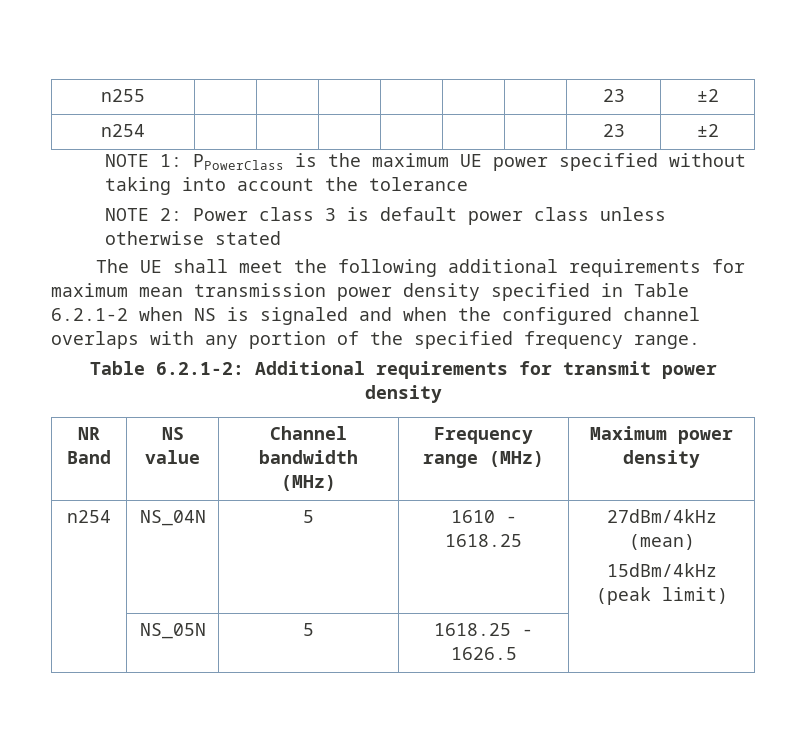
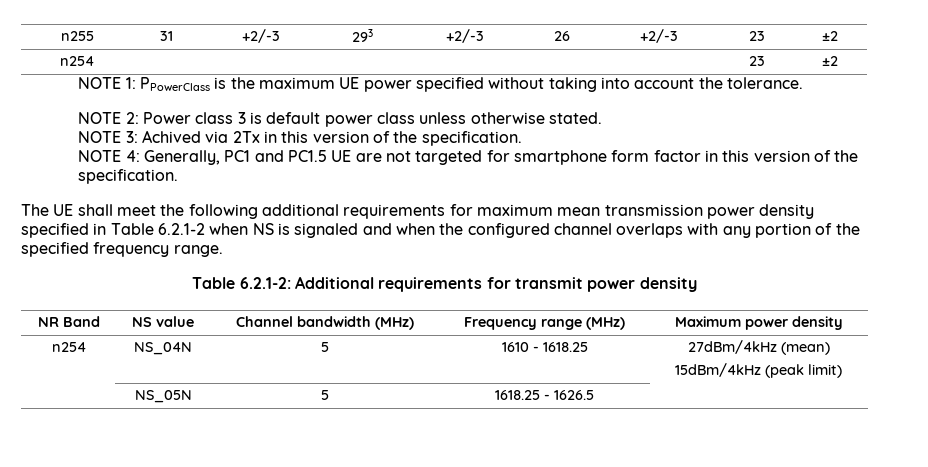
- n255 | | | | | | | 23 | ±2
+ n255 | 31 | +2/-3 | 293 | +2/-3 | 26 | +2/-3 | 23 | ±2
- NOTE 1: PPowerClass is the maximum UE power specified without taking into account the tolerance
+ NOTE 1: PPowerClass is the maximum UE power specified without taking into account the tolerance.
- NOTE 2: Power class 3 is default power class unless otherwise stated
+ NOTE 2: Power class 3 is default power class unless otherwise stated.
+ NOTE 3: Achived via 2Tx in this version of the specification.
+ NOTE 4: Generally, PC1 and PC1.5 UE are not targeted for smartphone form factor in this version of the specification.

